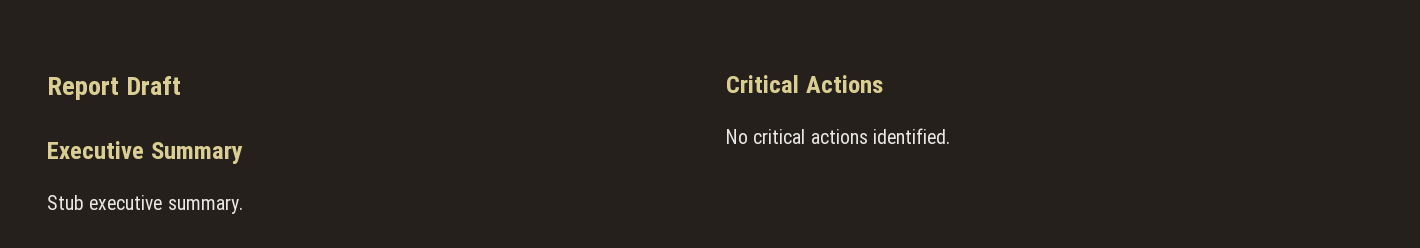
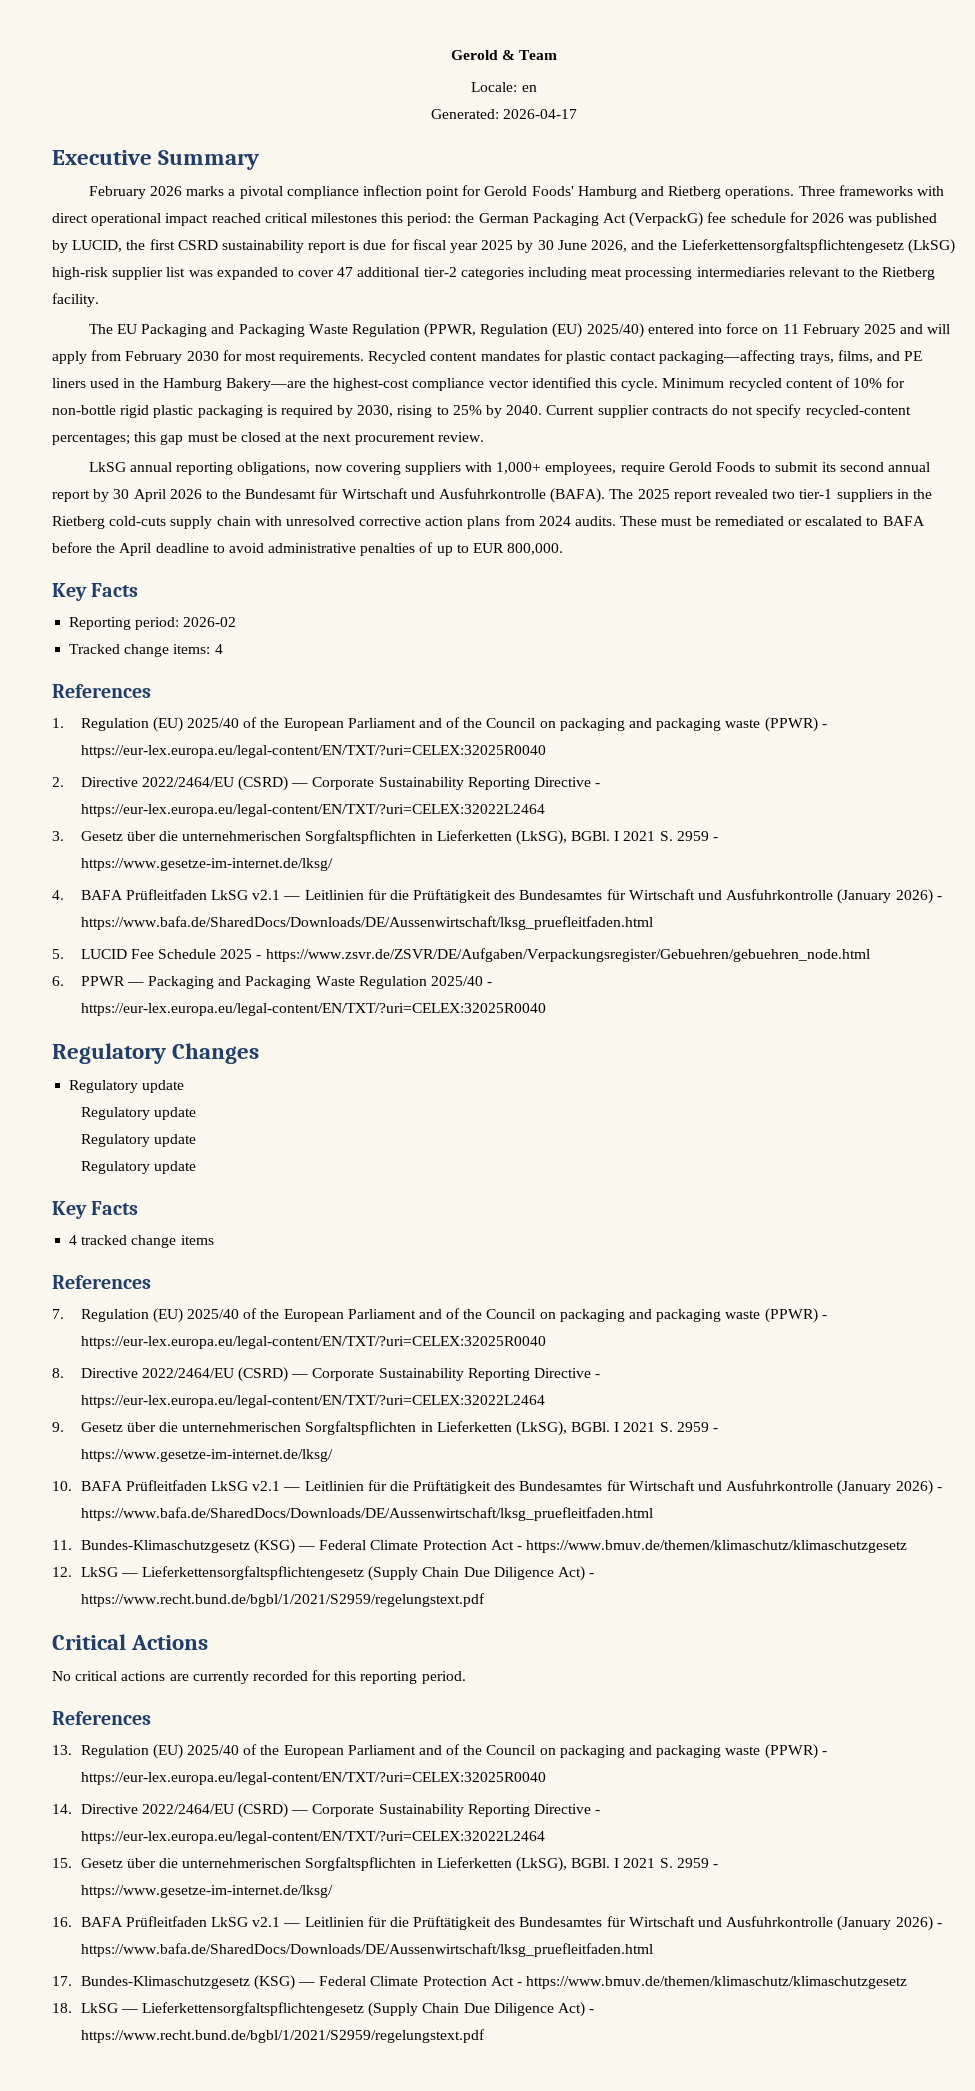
- Report Draft
+ Gerold & Team
+ Locale: en
+ Generated: 2026-04-17
  Executive Summary
- Stub executive summary.
+ February 2026 marks a pivotal compliance inflection point for Gerold Foods' Hamburg and Rietberg operations. Three frameworks with direct operational impact reached critical milestones this period: the German Packaging Act (VerpackG) fee schedule for 2026 was published by LUCID, the first CSRD sustainability report is due for fiscal year 2025 by 30 June 2026, and the Lieferkettensorgfaltspflichtengesetz (LkSG) high-risk supplier list was expanded to cover 47 additional tier-2 categories including meat processing intermediaries relevant to the Rietberg facility.
+ The EU Packaging and Packaging Waste Regulation (PPWR, Regulation (EU) 2025/40) entered into force on 11 February 2025 and will apply from February 2030 for most requirements. Recycled content mandates for plastic contact packaging—affecting trays, films, and PE liners used in the Hamburg Bakery—are the highest-cost compliance vector identified this cycle. Minimum recycled content of 10% for non-bottle rigid plastic packaging is required by 2030, rising to 25% by 2040. Current supplier contracts do not specify recycled-content percentages; this gap must be closed at the next procurement review.
+ LkSG annual reporting obligations, now covering suppliers with 1,000+ employees, require Gerold Foods to submit its second annual report by 30 April 2026 to the Bundesamt für Wirtschaft und Ausfuhrkontrolle (BAFA). The 2025 report revealed two tier-1 suppliers in the Rietberg cold-cuts supply chain with unresolved corrective action plans from 2024 audits. These must be remediated or escalated to BAFA before the April deadline to avoid administrative penalties of up to EUR 800,000.
+ Key Facts
+ Reporting period: 2026-02
+ Tracked change items: 4
+ References
+ 1. Regulation (EU) 2025/40 of the European Parliament and of the Council on packaging and packaging waste (PPWR) - https://eur-lex.europa.eu/legal-content/EN/TXT/?uri=CELEX:32025R0040
+ 2. Directive 2022/2464/EU (CSRD) — Corporate Sustainability Reporting Directive - https://eur-lex.europa.eu/legal-content/EN/TXT/?uri=CELEX:32022L2464
+ 3. Gesetz über die unternehmerischen Sorgfaltspflichten in Lieferketten (LkSG), BGBl. I 2021 S. 2959 - https://www.gesetze-im-internet.de/lksg/
+ 4. BAFA Prüfleitfaden LkSG v2.1 — Leitlinien für die Prüftätigkeit des Bundesamtes für Wirtschaft und Ausfuhrkontrolle (January 2026) - https://www.bafa.de/SharedDocs/Downloads/DE/Aussenwirtschaft/lksg_pruefleitfaden.html
+ 5. LUCID Fee Schedule 2025 - https://www.zsvr.de/ZSVR/DE/Aufgaben/Verpackungsregister/Gebuehren/gebuehren_node.html
+ 6. PPWR — Packaging and Packaging Waste Regulation 2025/40 - https://eur-lex.europa.eu/legal-content/EN/TXT/?uri=CELEX:32025R0040
+ Regulatory Changes
+ Regulatory update
+ Regulatory update
+ Regulatory update
+ Regulatory update
+ Key Facts
+ 4 tracked change items
+ References
+ 7. Regulation (EU) 2025/40 of the European Parliament and of the Council on packaging and packaging waste (PPWR) - https://eur-lex.europa.eu/legal-content/EN/TXT/?uri=CELEX:32025R0040
+ 8. Directive 2022/2464/EU (CSRD) — Corporate Sustainability Reporting Directive - https://eur-lex.europa.eu/legal-content/EN/TXT/?uri=CELEX:32022L2464
+ 9. Gesetz über die unternehmerischen Sorgfaltspflichten in Lieferketten (LkSG), BGBl. I 2021 S. 2959 - https://www.gesetze-im-internet.de/lksg/
+ 10. BAFA Prüfleitfaden LkSG v2.1 — Leitlinien für die Prüftätigkeit des Bundesamtes für Wirtschaft und Ausfuhrkontrolle (January 2026) - https://www.bafa.de/SharedDocs/Downloads/DE/Aussenwirtschaft/lksg_pruefleitfaden.html
+ 11. Bundes-Klimaschutzgesetz (KSG) — Federal Climate Protection Act - https://www.bmuv.de/themen/klimaschutz/klimaschutzgesetz
+ 12. LkSG — Lieferkettensorgfaltspflichtengesetz (Supply Chain Due Diligence Act) - https://www.recht.bund.de/bgbl/1/2021/S2959/regelungstext.pdf
- No critical actions identified.
+ No critical actions are currently recorded for this reporting period.
+ References
+ 13. Regulation (EU) 2025/40 of the European Parliament and of the Council on packaging and packaging waste (PPWR) - https://eur-lex.europa.eu/legal-content/EN/TXT/?uri=CELEX:32025R0040
+ 14. Directive 2022/2464/EU (CSRD) — Corporate Sustainability Reporting Directive - https://eur-lex.europa.eu/legal-content/EN/TXT/?uri=CELEX:32022L2464
+ 15. Gesetz über die unternehmerischen Sorgfaltspflichten in Lieferketten (LkSG), BGBl. I 2021 S. 2959 - https://www.gesetze-im-internet.de/lksg/
+ 16. BAFA Prüfleitfaden LkSG v2.1 — Leitlinien für die Prüftätigkeit des Bundesamtes für Wirtschaft und Ausfuhrkontrolle (January 2026) - https://www.bafa.de/SharedDocs/Downloads/DE/Aussenwirtschaft/lksg_pruefleitfaden.html
+ 17. Bundes-Klimaschutzgesetz (KSG) — Federal Climate Protection Act - https://www.bmuv.de/themen/klimaschutz/klimaschutzgesetz
+ 18. LkSG — Lieferkettensorgfaltspflichtengesetz (Supply Chain Due Diligence Act) - https://www.recht.bund.de/bgbl/1/2021/S2959/regelungstext.pdf

